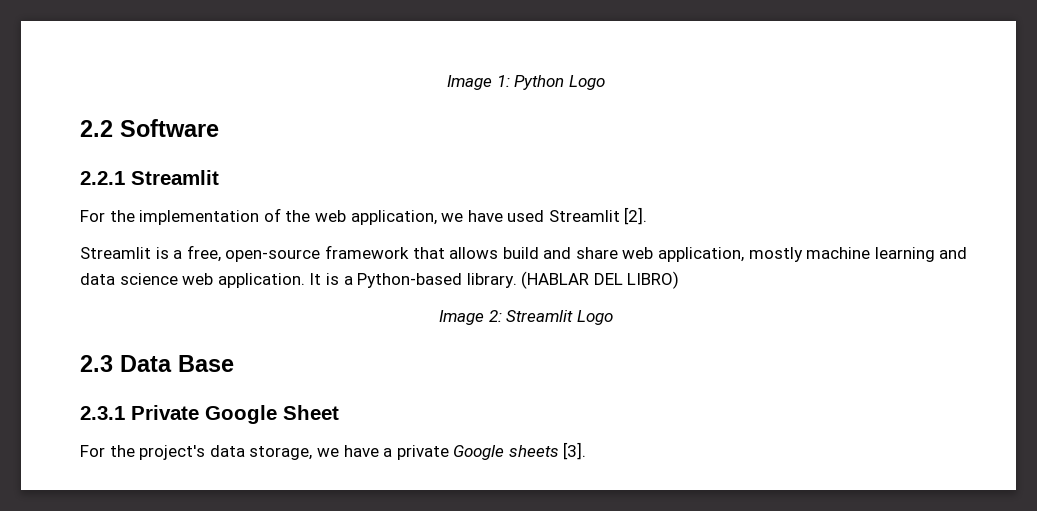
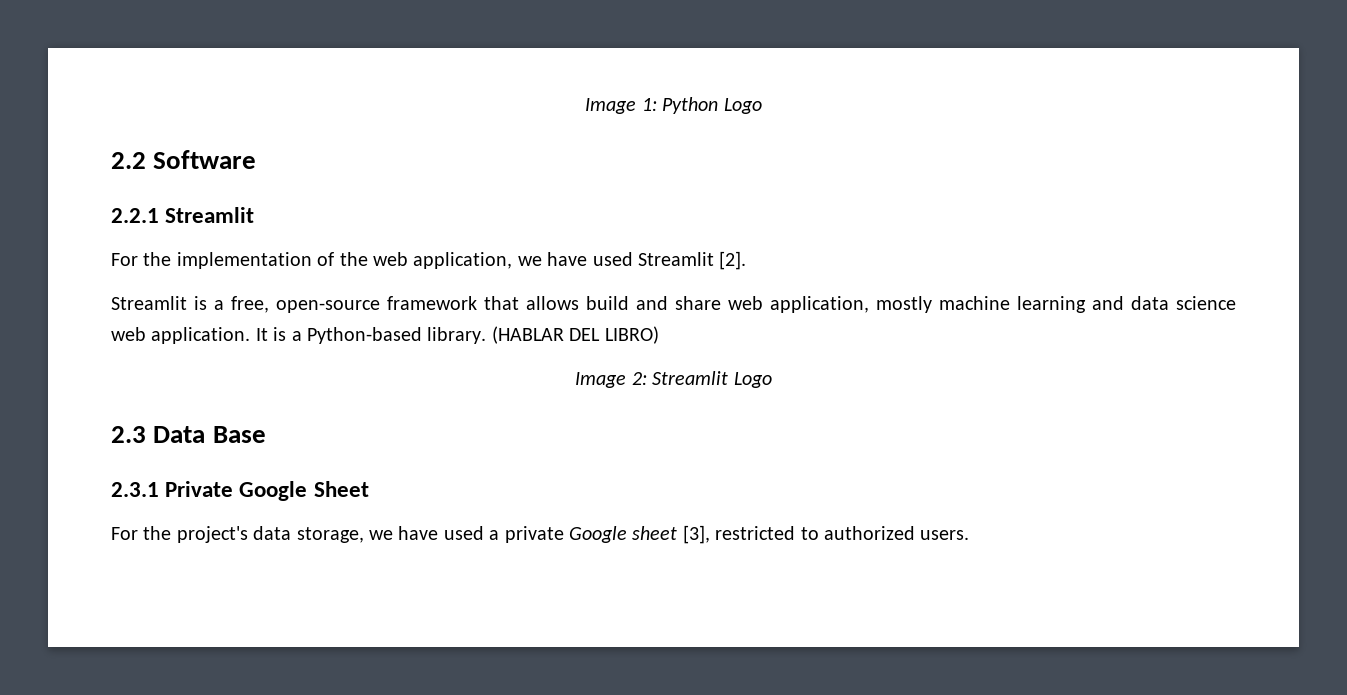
- For the project's data storage, we have a private Google sheets [3].
+ For the project's data storage, we have used a private Google sheet [3], restricted to authorized users.

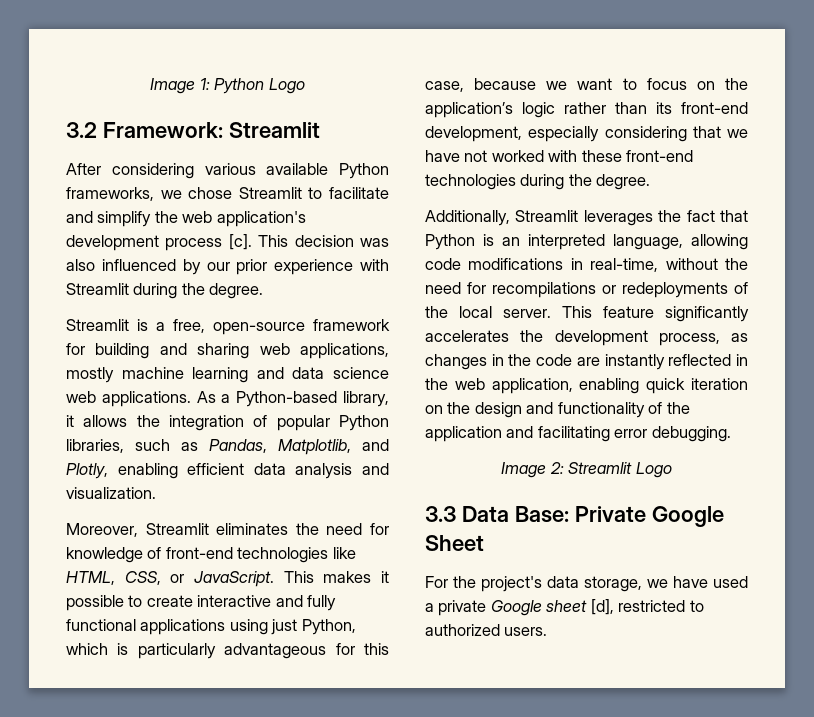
- 2.2 Software
- 2.2.1 Streamlit
- For the implementation of the web application, we have used Streamlit [2].
+ 3.2 Framework: Streamlit
+ After considering various available Python frameworks, we chose Streamlit to facilitate and simplify the web application's development process [c]. This decision was also influenced by our prior experience with Streamlit during the degree.
- Streamlit is a free, open-source framework that allows build and share web application, mostly machine learning and data science web application. It is a Python-based library. (HABLAR DEL LIBRO)
+ Streamlit is a free, open-source framework for building and sharing web applications, mostly machine learning and data science web applications. As a Python-based library, it allows the integration of popular Python libraries, such as Pandas, Matplotlib, and Plotly, enabling efficient data analysis and visualization.
+ Moreover, Streamlit eliminates the need for knowledge of front-end technologies like HTML, CSS, or JavaScript. This makes it possible to create interactive and fully functional applications using just Python, which is particularly advantageous for this case, because we want to focus on the application’s logic rather than its front-end development, especially considering that we have not worked with these front-end technologies during the degree.
+ Additionally, Streamlit leverages the fact that Python is an interpreted language, allowing code modifications in real-time, without the need for recompilations or redeployments of the local server. This feature significantly accelerates the development process, as changes in the code are instantly reflected in the web application, enabling quick iteration on the design and functionality of the application and facilitating error debugging.
- 2.3 Data Base
- 2.3.1 Private Google Sheet
+ 3.3 Data Base: Private Google Sheet
- For the project's data storage, we have used a private Google sheet [3], restricted to authorized users.
+ For the project's data storage, we have used a private Google sheet [d], restricted to authorized users.

